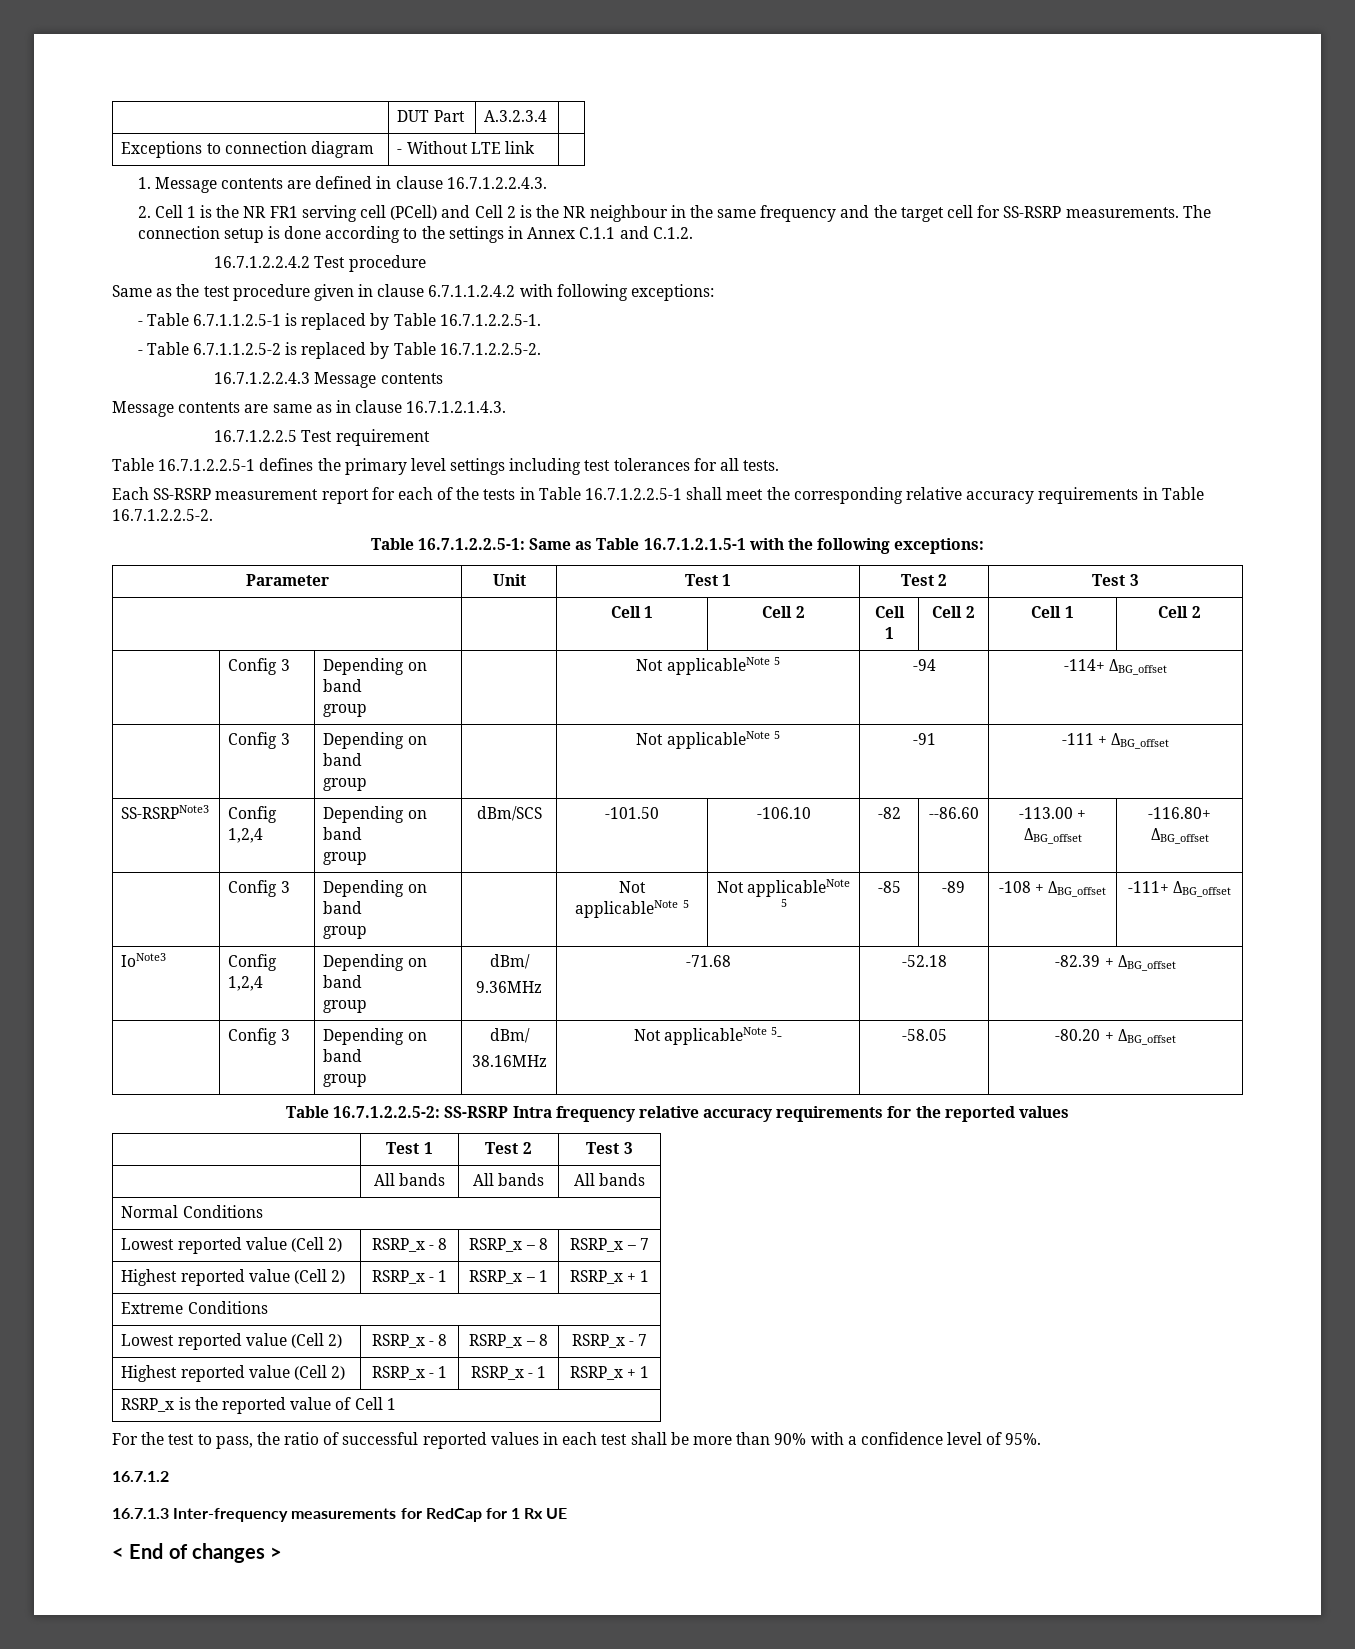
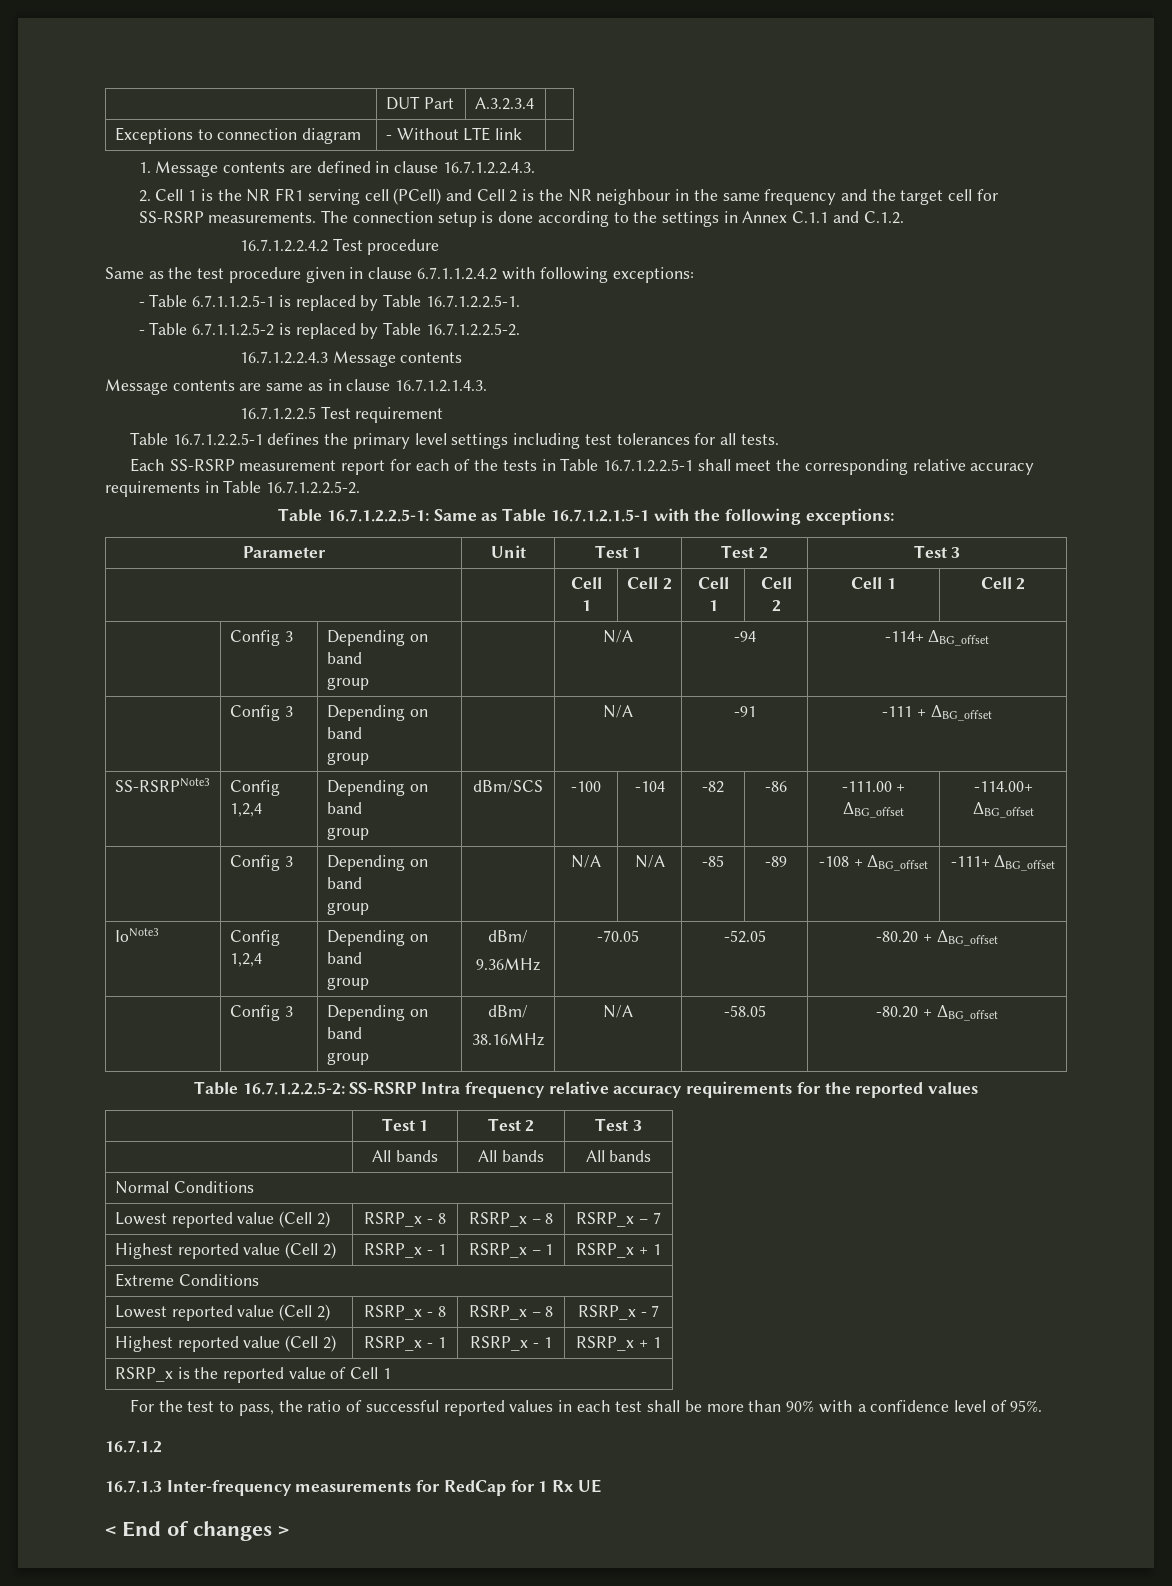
  | | Cell 1 | Cell 2 | Cell 1 | Cell 2 | Cell 1 | Cell 2
  | Config 3 | Depending on band
- group | | Not applicableNote 5 | -94 | -114+ ΔBG_offset
+ group | | N/A | -94 | -114+ ΔBG_offset
  | Config 3 | Depending on band
- group | | Not applicableNote 5 | -91 | -111 + ΔBG_offset
+ group | | N/A | -91 | -111 + ΔBG_offset
  SS-RSRPNote3 | Config 1,2,4 | Depending on band
- group | dBm/SCS | -101.50 | -106.10 | -82 | --86.60 | -113.00 + ΔBG_offset | -116.80+ ΔBG_offset
+ group | dBm/SCS | -100 | -104 | -82 | -86 | -111.00 + ΔBG_offset | -114.00+ ΔBG_offset
  | Config 3 | Depending on band
- group | | Not applicableNote 5 | Not applicableNote 5 | -85 | -89 | -108 + ΔBG_offset | -111+ ΔBG_offset
+ group | | N/A | N/A | -85 | -89 | -108 + ΔBG_offset | -111+ ΔBG_offset
  IoNote3 | Config 1,2,4 | Depending on band
  group | dBm/
- 9.36MHz | -71.68 | -52.18 | -82.39 + ΔBG_offset
+ 9.36MHz | -70.05 | -52.05 | -80.20 + ΔBG_offset
  | Config 3 | Depending on band
  group | dBm/
- 38.16MHz | Not applicableNote 5- | -58.05 | -80.20 + ΔBG_offset
+ 38.16MHz | N/A | -58.05 | -80.20 + ΔBG_offset

